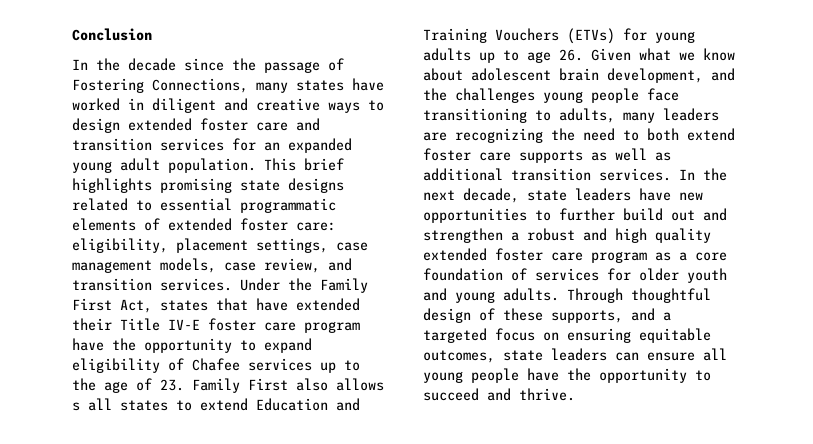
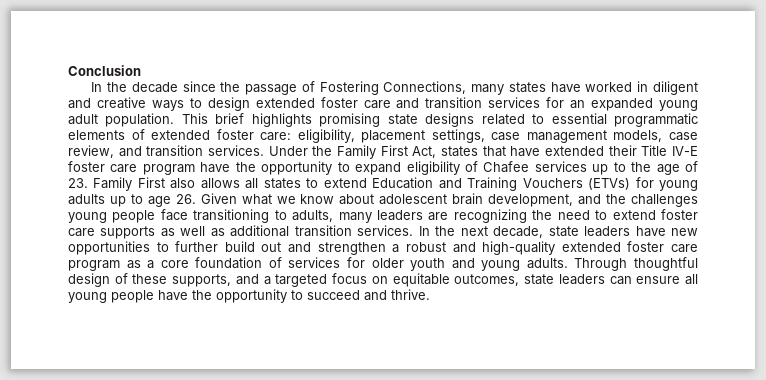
- Under the Family First Act, states that have extended their Title IV-E foster care program have the opportunity to expand eligibility of Chafee services up to the age of 23. Family First also allows s all states to extend Education and Training Vouchers (ETVs) for young adults up to age 26. Given what we know about adolescent brain development, and the challenges young people face transitioning to adults, many leaders are recognizing the need to both extend foster care supports as well as additional transition services.
+ Under the Family First Act, states that have extended their Title IV-E foster care program have the opportunity to expand eligibility of Chafee services up to the age of 23. Family First also allows all states to extend Education and Training Vouchers (ETVs) for young adults up to age 26. Given what we know about adolescent brain development, and the challenges young people face transitioning to adults, many leaders are recognizing the need to extend foster care supports as well as additional transition services.
- In the next decade, state leaders have new opportunities to further build out and strengthen a robust and high quality extended foster care program as a core foundation of services for older youth and young adults.
+ In the next decade, state leaders have new opportunities to further build out and strengthen a robust and high-quality extended foster care program as a core foundation of services for older youth and young adults.
- Through thoughtful design of these supports, and a targeted focus on ensuring equitable outcomes, state leaders can ensure all young people have the opportunity to succeed and thrive.
+ Through thoughtful design of these supports, and a targeted focus on equitable outcomes, state leaders can ensure all young people have the opportunity to succeed and thrive.

